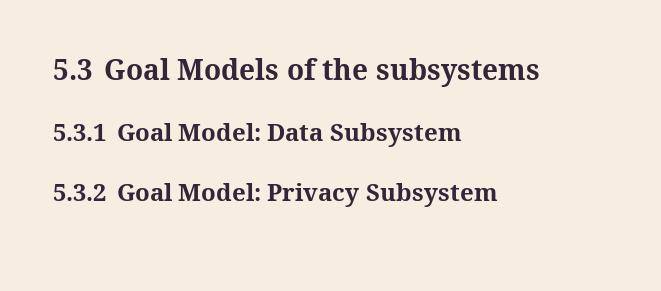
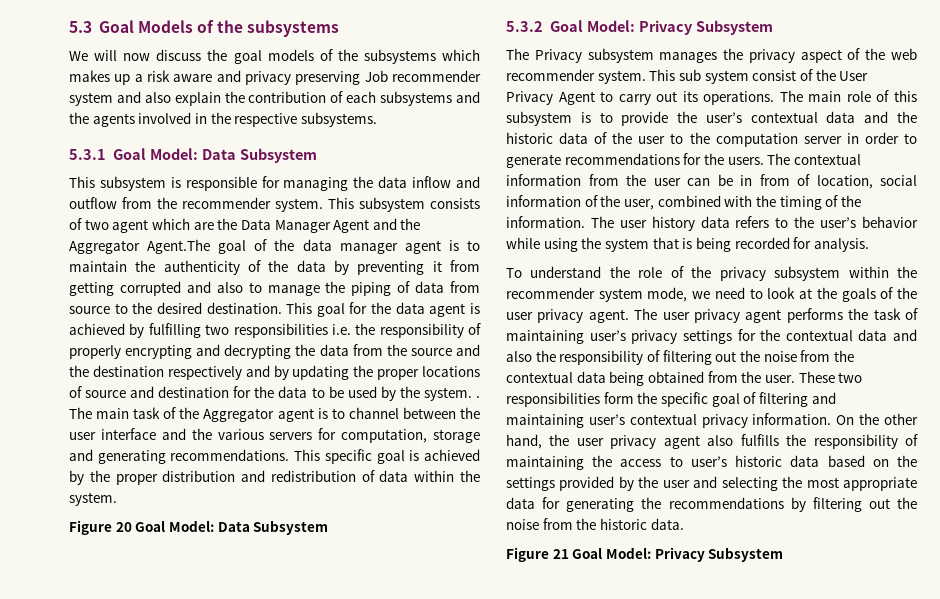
+ We will now discuss the goal models of the subsystems which makes up a risk aware and privacy preserving Job recommender system and also explain the contribution of each subsystems and the agents involved in the respective subsystems.
+ This subsystem is responsible for managing the data inflow and outflow from the recommender system. This subsystem consists of two agent which are the Data Manager Agent and the Aggregator Agent.The goal of the data manager agent is to maintain the authenticity of the data by preventing it from getting corrupted and also to manage the piping of data from source to the desired destination. This goal for the data agent is achieved by fulfilling two responsibilities i.e. the responsibility of properly encrypting and decrypting the data from the source and the destination respectively and by updating the proper locations of source and destination for the data to be used by the system. . The main task of the Aggregator agent is to channel between the user interface and the various servers for computation, storage and generating recommendations. This specific goal is achieved by the proper distribution and redistribution of data within the system.
+ Figure 20 Goal Model: Data Subsystem
+ The Privacy subsystem manages the privacy aspect of the web recommender system. This sub system consist of the User Privacy Agent to carry out its operations. The main role of this subsystem is to provide the user’s contextual data and the historic data of the user to the computation server in order to generate recommendations for the users. The contextual information from the user can be in from of location, social information of the user, combined with the timing of the information. The user history data refers to the user’s behavior while using the system that is being recorded for analysis.
+ To understand the role of the privacy subsystem within the recommender system mode, we need to look at the goals of the user privacy agent. The user privacy agent performs the task of maintaining user’s privacy settings for the contextual data and also the responsibility of filtering out the noise from the contextual data being obtained from the user. These two responsibilities form the specific goal of filtering and maintaining user’s contextual privacy information. On the other hand, the user privacy agent also fulfills the responsibility of maintaining the access to user’s historic data based on the settings provided by the user and selecting the most appropriate data for generating the recommendations by filtering out the noise from the historic data.
+ Figure 21 Goal Model: Privacy Subsystem

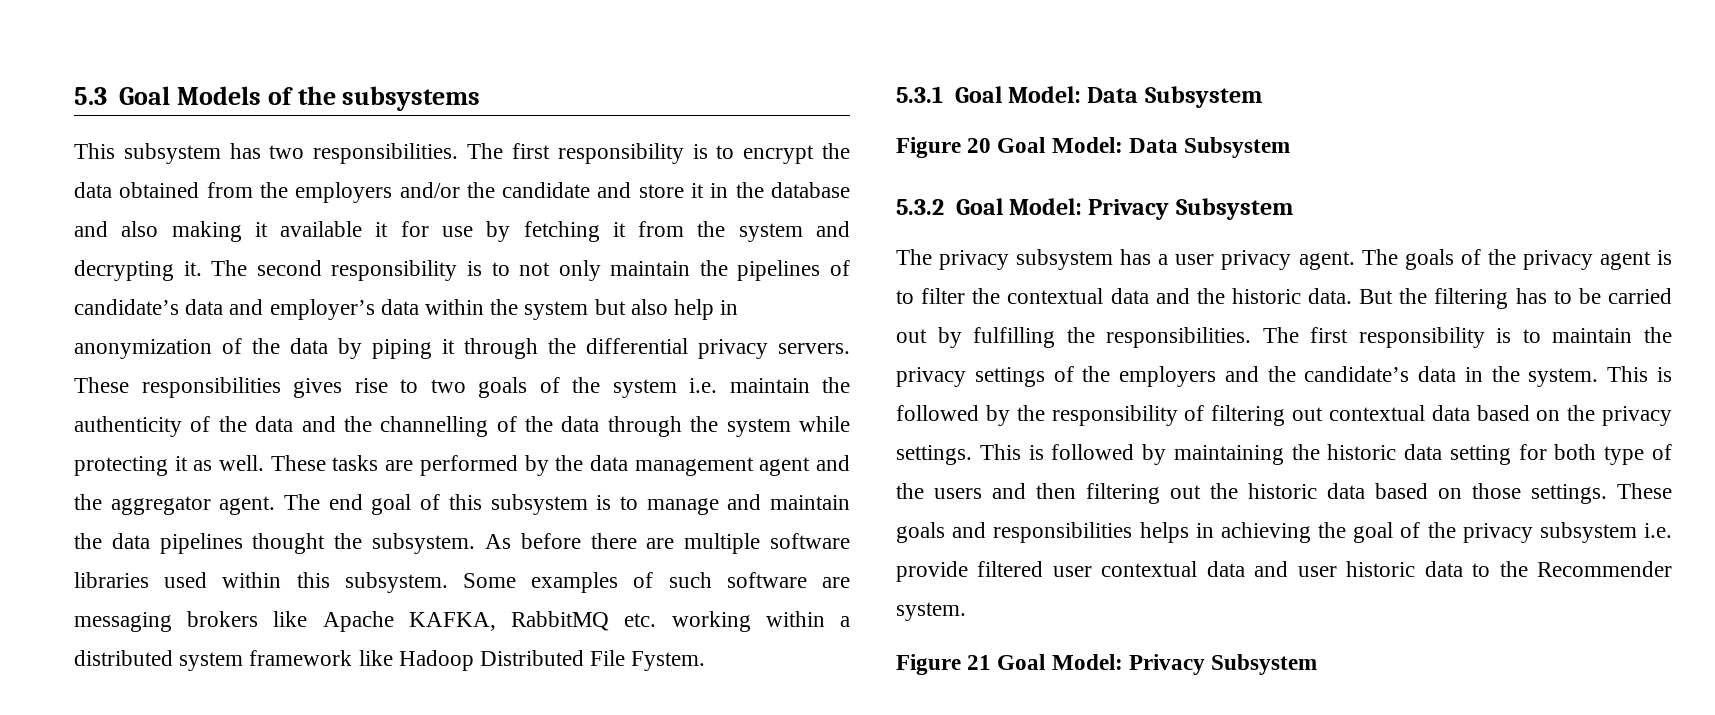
- We will now discuss the goal models of the subsystems which makes up a risk aware and privacy preserving Job recommender system and also explain the contribution of each subsystems and the agents involved in the respective subsystems.
+ This subsystem has two responsibilities. The first responsibility is to encrypt the data obtained from the employers and/or the candidate and store it in the database and also making it available it for use by fetching it from the system and decrypting it. The second responsibility is to not only maintain the pipelines of candidate’s data and employer’s data within the system but also help in anonymization of the data by piping it through the differential privacy servers. These responsibilities gives rise to two goals of the system i.e. maintain the authenticity of the data and the channelling of the data through the system while protecting it as well. These tasks are performed by the data management agent and the aggregator agent. The end goal of this subsystem is to manage and maintain the data pipelines thought the subsystem. As before there are multiple software libraries used within this subsystem. Some examples of such software are messaging brokers like Apache KAFKA, RabbitMQ etc. working within a distributed system framework like Hadoop Distributed File Fystem.
- This subsystem is responsible for managing the data inflow and outflow from the recommender system. This subsystem consists of two agent which are the Data Manager Agent and the Aggregator Agent.The goal of the data manager agent is to maintain the authenticity of the data by preventing it from getting corrupted and also to manage the piping of data from source to the desired destination. This goal for the data agent is achieved by fulfilling two responsibilities i.e. the responsibility of properly encrypting and decrypting the data from the source and the destination respectively and by updating the proper locations of source and destination for the data to be used by the system. . The main task of the Aggregator agent is to channel between the user interface and the various servers for computation, storage and generating recommendations. This specific goal is achieved by the proper distribution and redistribution of data within the system.
- The Privacy subsystem manages the privacy aspect of the web recommender system. This sub system consist of the User Privacy Agent to carry out its operations. The main role of this subsystem is to provide the user’s contextual data and the historic data of the user to the computation server in order to generate recommendations for the users. The contextual information from the user can be in from of location, social information of the user, combined with the timing of the information. The user history data refers to the user’s behavior while using the system that is being recorded for analysis.
- To understand the role of the privacy subsystem within the recommender system mode, we need to look at the goals of the user privacy agent. The user privacy agent performs the task of maintaining user’s privacy settings for the contextual data and also the responsibility of filtering out the noise from the contextual data being obtained from the user. These two responsibilities form the specific goal of filtering and maintaining user’s contextual privacy information. On the other hand, the user privacy agent also fulfills the responsibility of maintaining the access to user’s historic data based on the settings provided by the user and selecting the most appropriate data for generating the recommendations by filtering out the noise from the historic data.
+ The privacy subsystem has a user privacy agent. The goals of the privacy agent is to filter the contextual data and the historic data. But the filtering has to be carried out by fulfilling the responsibilities. The first responsibility is to maintain the privacy settings of the employers and the candidate’s data in the system. This is followed by the responsibility of filtering out contextual data based on the privacy settings. This is followed by maintaining the historic data setting for both type of the users and then filtering out the historic data based on those settings. These goals and responsibilities helps in achieving the goal of the privacy subsystem i.e. provide filtered user contextual data and user historic data to the Recommender system.

